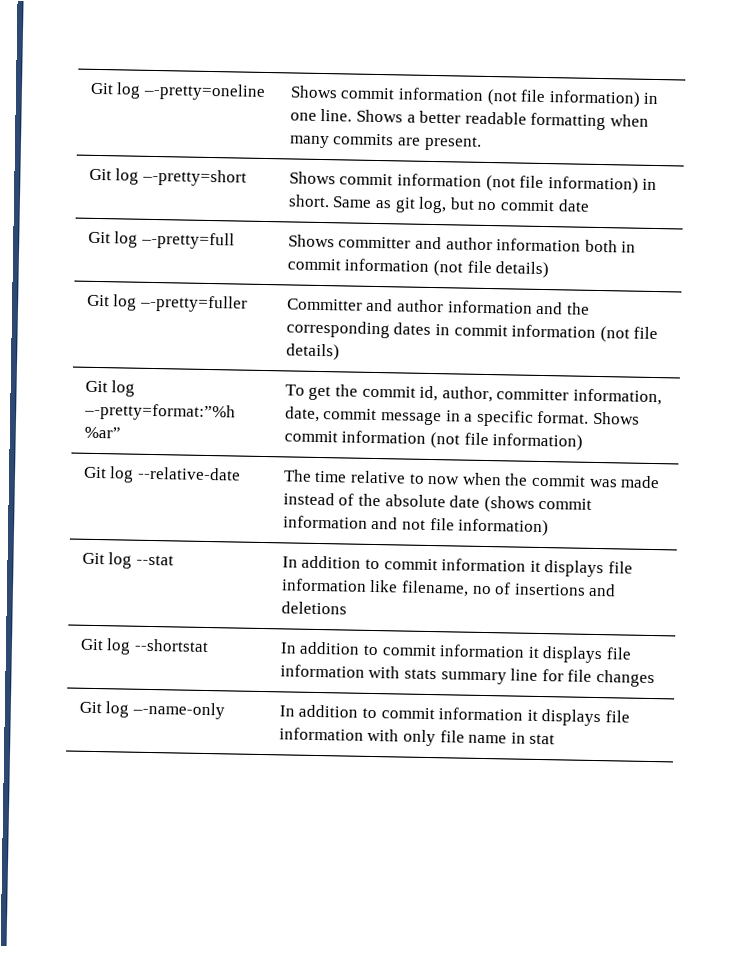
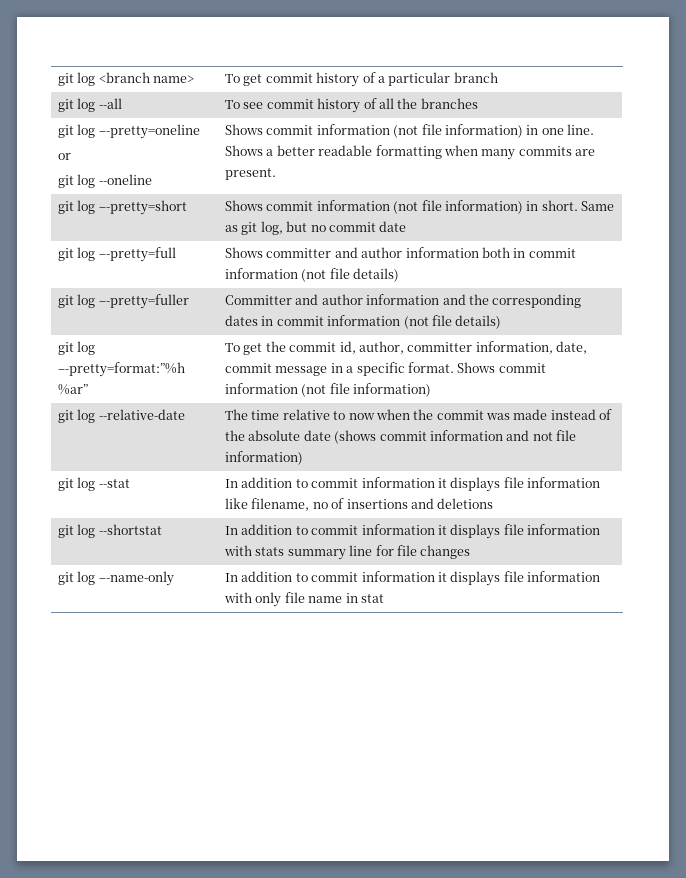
- Git log –-pretty=oneline | Shows commit information (not file information) in one line. Shows a better readable formatting when many commits are present.
+ git log <branch name> | To get commit history of a particular branch
+ git log --all | To see commit history of all the branches
+ git log –-pretty=oneline
+ or
+ git log --oneline | Shows commit information (not file information) in one line. Shows a better readable formatting when many commits are present.
- Git log –-pretty=short | Shows commit information (not file information) in short. Same as git log, but no commit date
+ git log –-pretty=short | Shows commit information (not file information) in short. Same as git log, but no commit date
- Git log –-pretty=full | Shows committer and author information both in commit information (not file details)
+ git log –-pretty=full | Shows committer and author information both in commit information (not file details)
- Git log –-pretty=fuller | Committer and author information and the corresponding dates in commit information (not file details)
+ git log –-pretty=fuller | Committer and author information and the corresponding dates in commit information (not file details)
- Git log –-pretty=format:”%h %ar” | To get the commit id, author, committer information, date, commit message in a specific format. Shows commit information (not file information)
+ git log –-pretty=format:”%h %ar” | To get the commit id, author, committer information, date, commit message in a specific format. Shows commit information (not file information)
- Git log --relative-date | The time relative to now when the commit was made instead of the absolute date (shows commit information and not file information)
+ git log --relative-date | The time relative to now when the commit was made instead of the absolute date (shows commit information and not file information)
- Git log --stat | In addition to commit information it displays file information like filename, no of insertions and deletions
+ git log --stat | In addition to commit information it displays file information like filename, no of insertions and deletions
- Git log --shortstat | In addition to commit information it displays file information with stats summary line for file changes
+ git log --shortstat | In addition to commit information it displays file information with stats summary line for file changes
- Git log –-name-only | In addition to commit information it displays file information with only file name in stat
+ git log –-name-only | In addition to commit information it displays file information with only file name in stat

